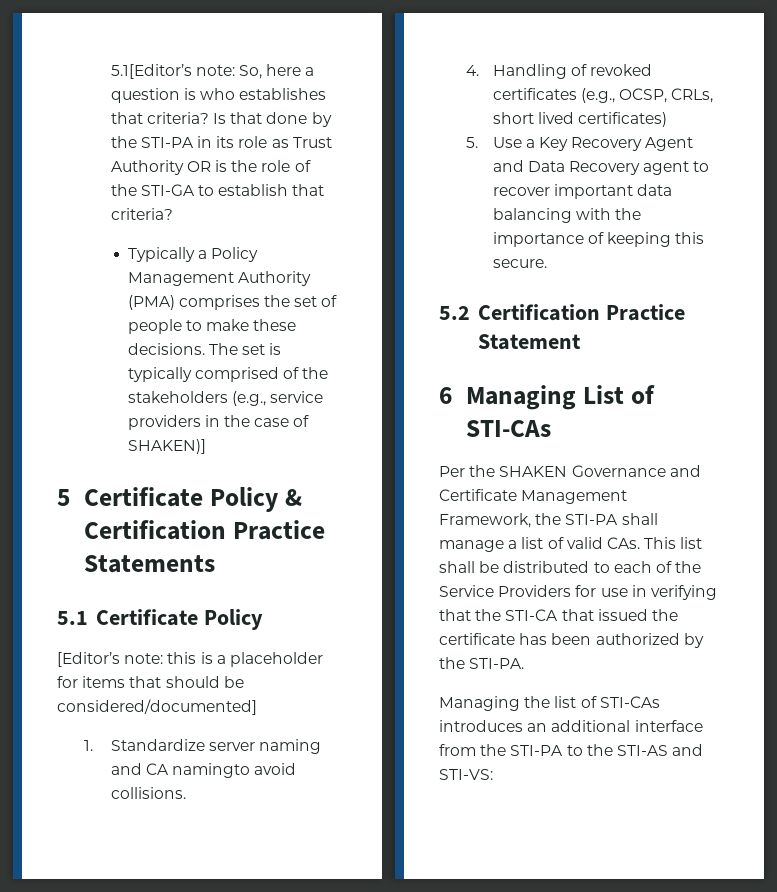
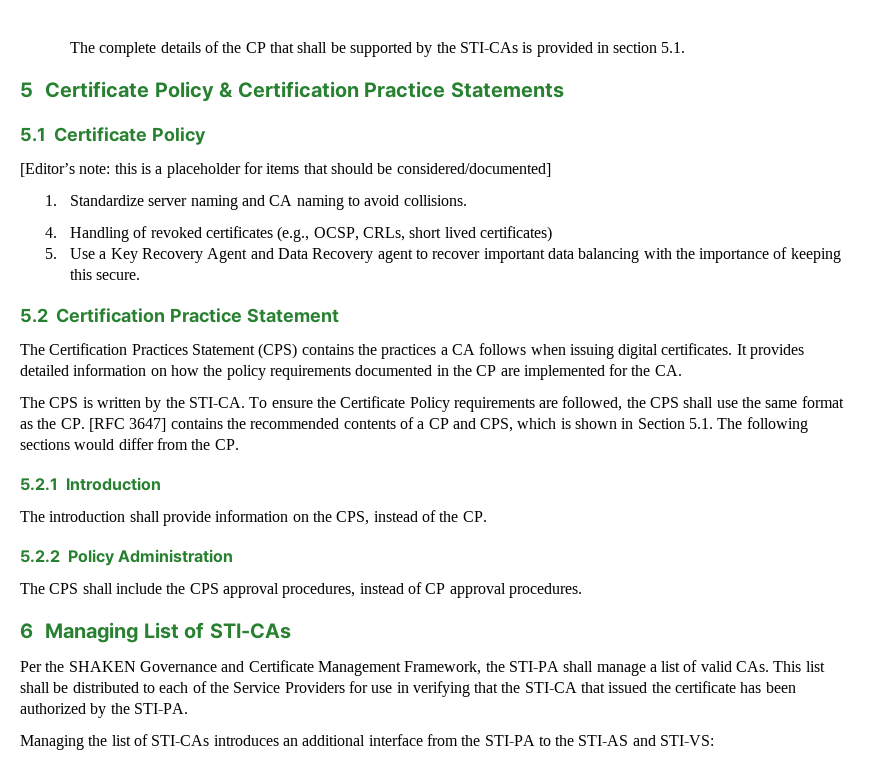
- 5.1[Editor’s note: So, here a question is who establishes that criteria? Is that done by the STI-PA in its role as Trust Authority OR is the role of the STI-GA to establish that criteria?
- Typically a Policy Management Authority (PMA) comprises the set of people to make these decisions. The set is typically comprised of the stakeholders (e.g., service providers in the case of SHAKEN)]
+ The complete details of the CP that shall be supported by the STI-CAs is provided in section 5.1.
- 1. Standardize server naming and CA namingto avoid collisions.
+ 1. Standardize server naming and CA naming to avoid collisions.
+ The Certification Practices Statement (CPS) contains the practices a CA follows when issuing digital certificates. It provides detailed information on how the policy requirements documented in the CP are implemented for the CA.
+ The CPS is written by the STI-CA. To ensure the Certificate Policy requirements are followed, the CPS shall use the same format as the CP. [RFC 3647] contains the recommended contents of a CP and CPS, which is shown in Section 5.1. The following sections would differ from the CP.
+ 5.2.1 Introduction
+ The introduction shall provide information on the CPS, instead of the CP.
+ 5.2.2 Policy Administration
+ The CPS shall include the CPS approval procedures, instead of CP approval procedures.

